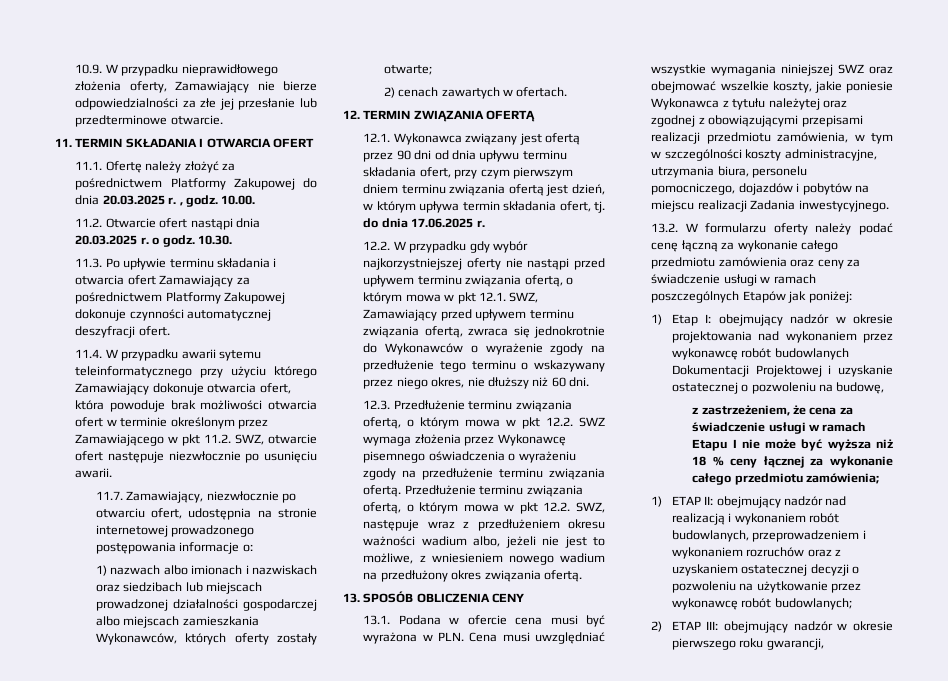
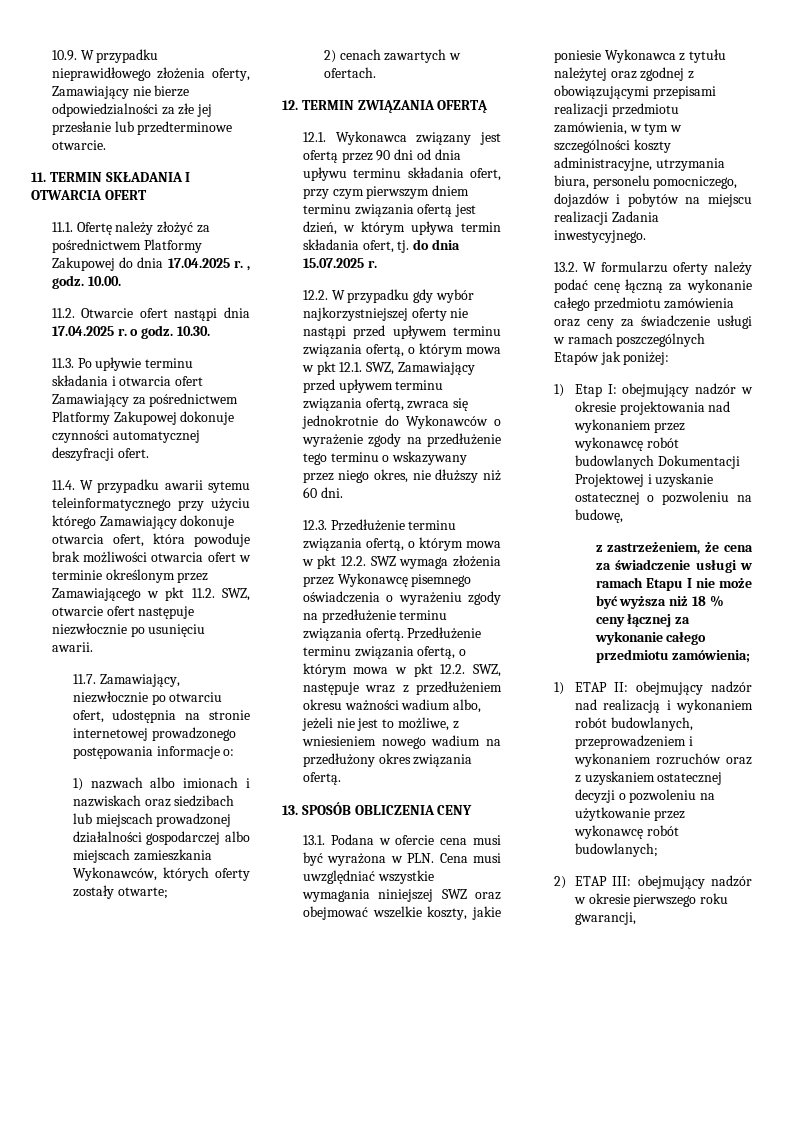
- 11.1. Ofertę należy złożyć za pośrednictwem Platformy Zakupowej do dnia 20.03.2025 r. , godz.
+ 11.1. Ofertę należy złożyć za pośrednictwem Platformy Zakupowej do dnia 17.04.2025 r. , godz.
- 11.2. Otwarcie ofert nastąpi dnia 20.03.2025 r. o godz.
+ 11.2. Otwarcie ofert nastąpi dnia 17.04.2025 r. o godz.
- 12.1. Wykonawca związany jest ofertą przez 90 dni od dnia upływu terminu składania ofert, przy czym pierwszym dniem terminu związania ofertą jest dzień, w którym upływa termin składania ofert, tj. do dnia 17.06.2025 r.
+ 12.1. Wykonawca związany jest ofertą przez 90 dni od dnia upływu terminu składania ofert, przy czym pierwszym dniem terminu związania ofertą jest dzień, w którym upływa termin składania ofert, tj. do dnia 15.07.2025 r.

